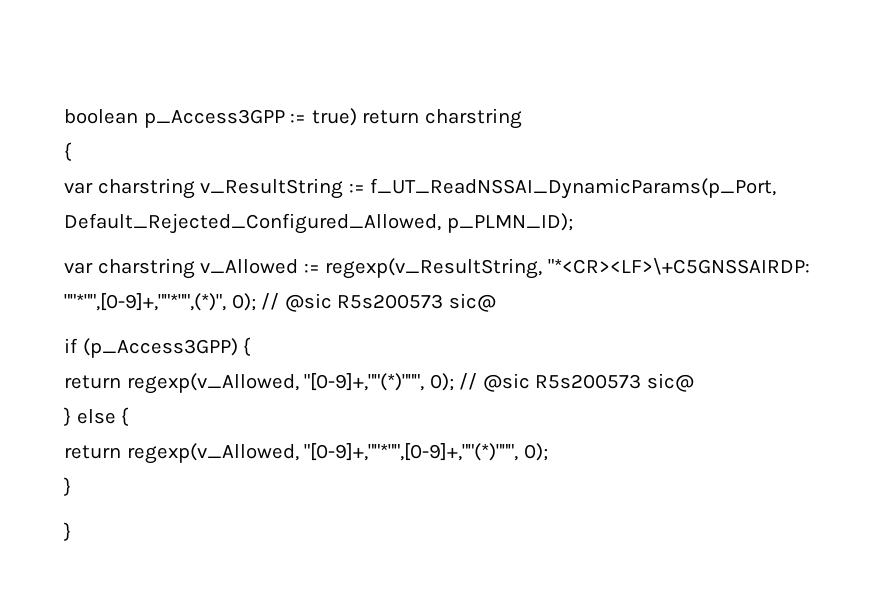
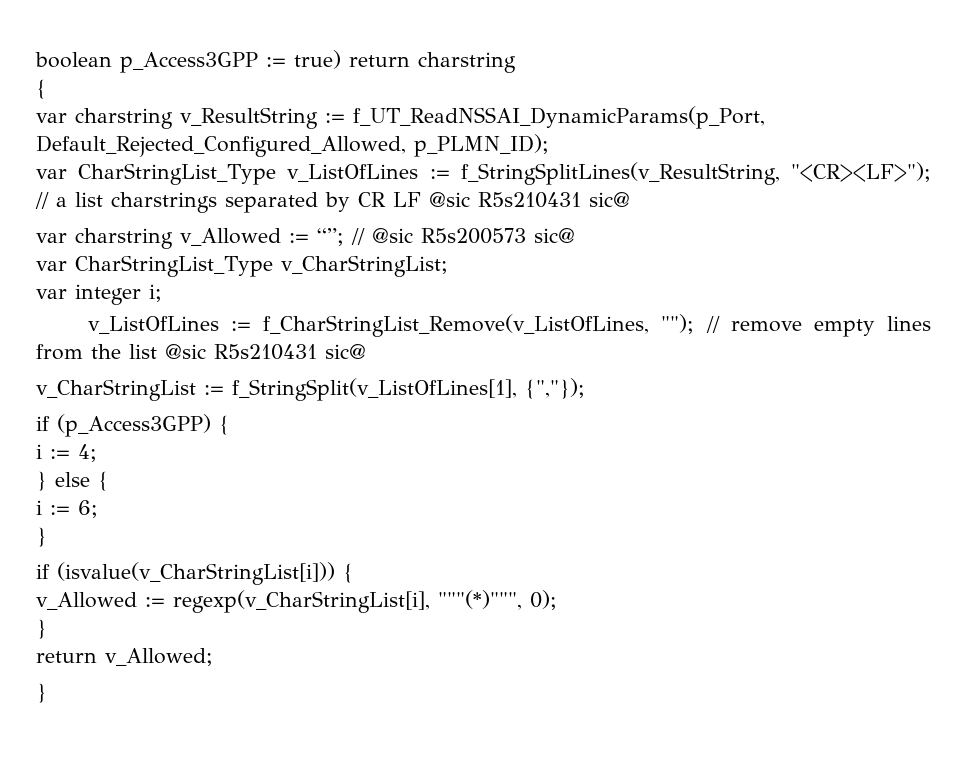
+ var CharStringList_Type v_ListOfLines := f_StringSplitLines(v_ResultString, "<CR><LF>"); // a list charstrings separated by CR LF @sic R5s210431 sic@
- var charstring v_Allowed := regexp(v_ResultString, "*<CR><LF>\+C5GNSSAIRDP: ""*"",[0-9]+,""*"",(*)", 0); // @sic R5s200573 sic@
+ var charstring v_Allowed := “”; // @sic R5s200573 sic@
+ var CharStringList_Type v_CharStringList;
+ var integer i;
+ v_ListOfLines := f_CharStringList_Remove(v_ListOfLines, ""); // remove empty lines from the list @sic R5s210431 sic@
+ v_CharStringList := f_StringSplit(v_ListOfLines[1], {","});
  if (p_Access3GPP) {
- return regexp(v_Allowed, "[0-9]+,""(*)""", 0); // @sic R5s200573 sic@
+ i := 4;
  } else {
- return regexp(v_Allowed, "[0-9]+,""*"",[0-9]+,""(*)""", 0);
+ i := 6;
+ }
+ if (isvalue(v_CharStringList[i])) {
+ v_Allowed := regexp(v_CharStringList[i], """(*)""", 0);
+ return v_Allowed;

